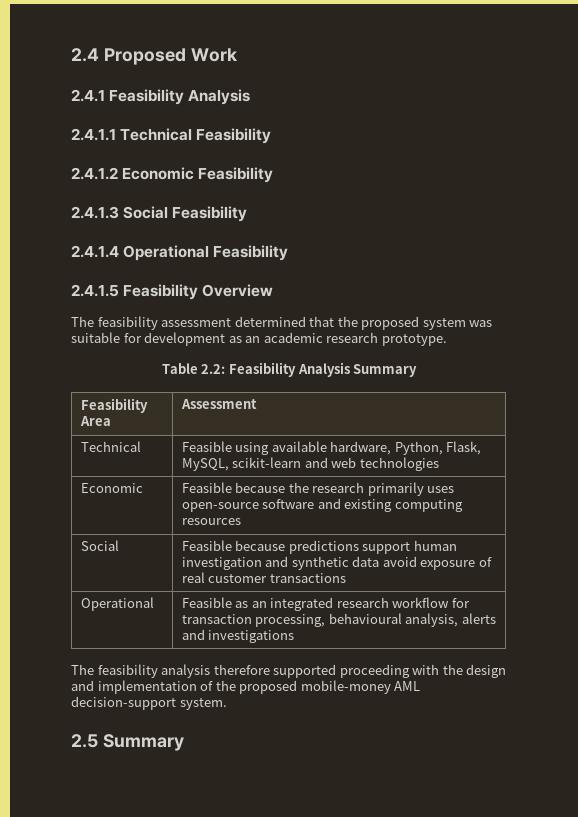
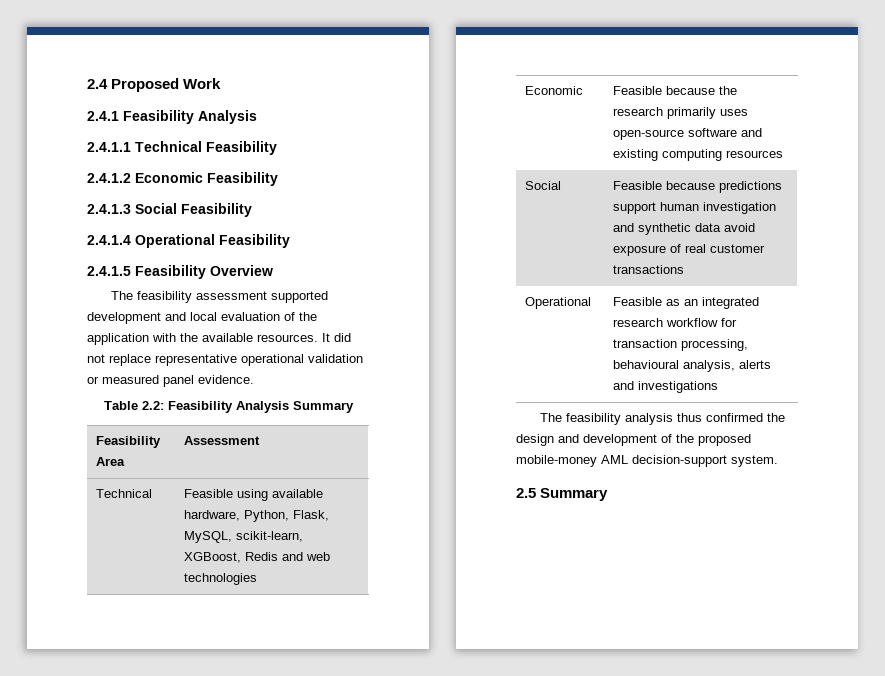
- The feasibility assessment determined that the proposed system was suitable for development as an academic research prototype.
+ The feasibility assessment supported development and local evaluation of the application with the available resources. It did not replace representative operational validation or measured panel evidence.
- Technical | Feasible using available hardware, Python, Flask, MySQL, scikit-learn and web technologies
+ Technical | Feasible using available hardware, Python, Flask, MySQL, scikit-learn, XGBoost, Redis and web technologies
- The feasibility analysis therefore supported proceeding with the design and implementation of the proposed mobile-money AML decision-support system.
+ The feasibility analysis thus confirmed the design and development of the proposed mobile-money AML decision-support system.

